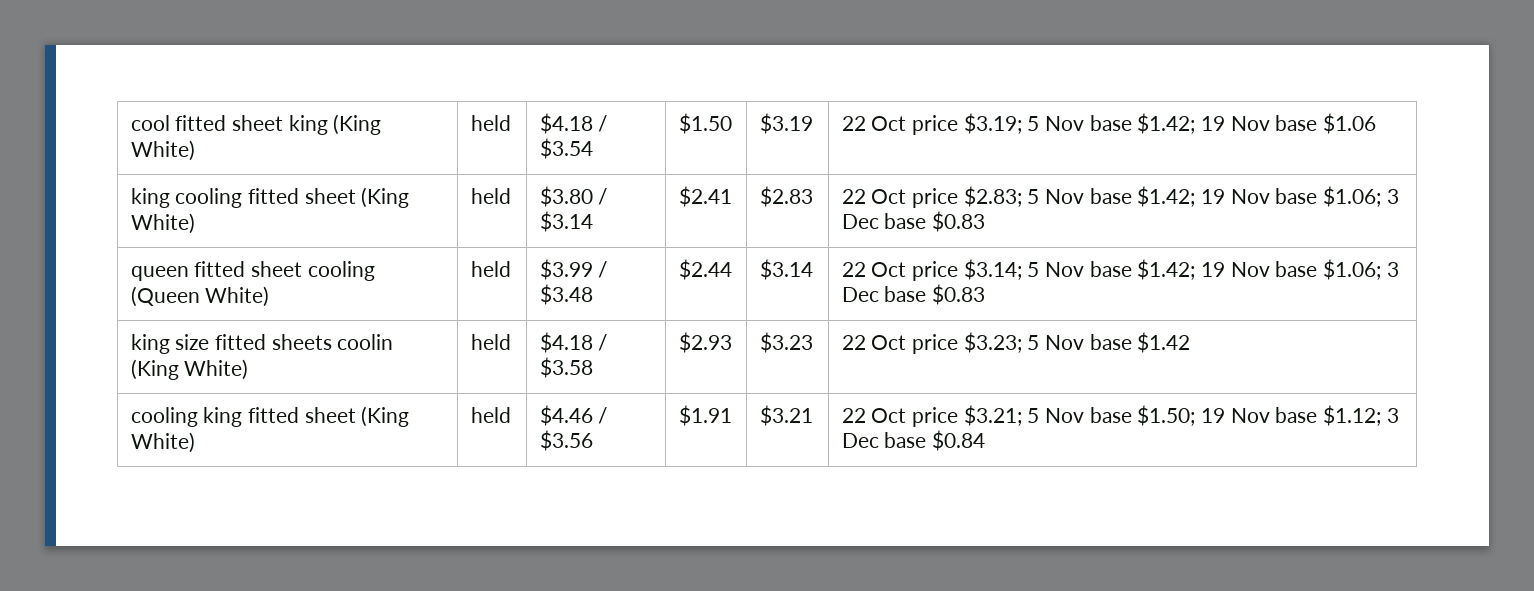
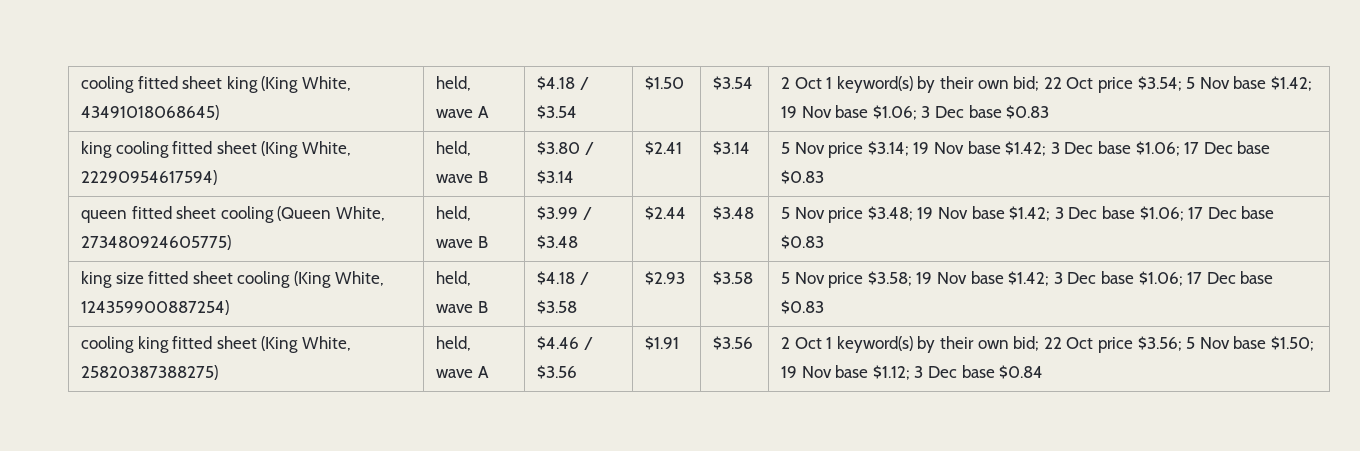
- cool fitted sheet king (King White) | held | $4.18 / $3.54 | $1.50 | $3.19 | 22 Oct price $3.19; 5 Nov base $1.42; 19 Nov base $1.06
- king cooling fitted sheet (King White) | held | $3.80 / $3.14 | $2.41 | $2.83 | 22 Oct price $2.83; 5 Nov base $1.42; 19 Nov base $1.06; 3 Dec base $0.83
- queen fitted sheet cooling (Queen White) | held | $3.99 / $3.48 | $2.44 | $3.14 | 22 Oct price $3.14; 5 Nov base $1.42; 19 Nov base $1.06; 3 Dec base $0.83
+ cooling fitted sheet king (King White, 43491018068645) | held, wave A | $4.18 / $3.54 | $1.50 | $3.54 | 2 Oct 1 keyword(s) by their own bid; 22 Oct price $3.54; 5 Nov base $1.42; 19 Nov base $1.06; 3 Dec base $0.83
- king size fitted sheets coolin (King White) | held | $4.18 / $3.58 | $2.93 | $3.23 | 22 Oct price $3.23; 5 Nov base $1.42
+ king cooling fitted sheet (King White, 22290954617594) | held, wave B | $3.80 / $3.14 | $2.41 | $3.14 | 5 Nov price $3.14; 19 Nov base $1.42; 3 Dec base $1.06; 17 Dec base $0.83
+ queen fitted sheet cooling (Queen White, 273480924605775) | held, wave B | $3.99 / $3.48 | $2.44 | $3.48 | 5 Nov price $3.48; 19 Nov base $1.42; 3 Dec base $1.06; 17 Dec base $0.83
+ king size fitted sheet cooling (King White, 124359900887254) | held, wave B | $4.18 / $3.58 | $2.93 | $3.58 | 5 Nov price $3.58; 19 Nov base $1.42; 3 Dec base $1.06; 17 Dec base $0.83
- cooling king fitted sheet (King White) | held | $4.46 / $3.56 | $1.91 | $3.21 | 22 Oct price $3.21; 5 Nov base $1.50; 19 Nov base $1.12; 3 Dec base $0.84
+ cooling king fitted sheet (King White, 25820387388275) | held, wave A | $4.46 / $3.56 | $1.91 | $3.56 | 2 Oct 1 keyword(s) by their own bid; 22 Oct price $3.56; 5 Nov base $1.50; 19 Nov base $1.12; 3 Dec base $0.84

